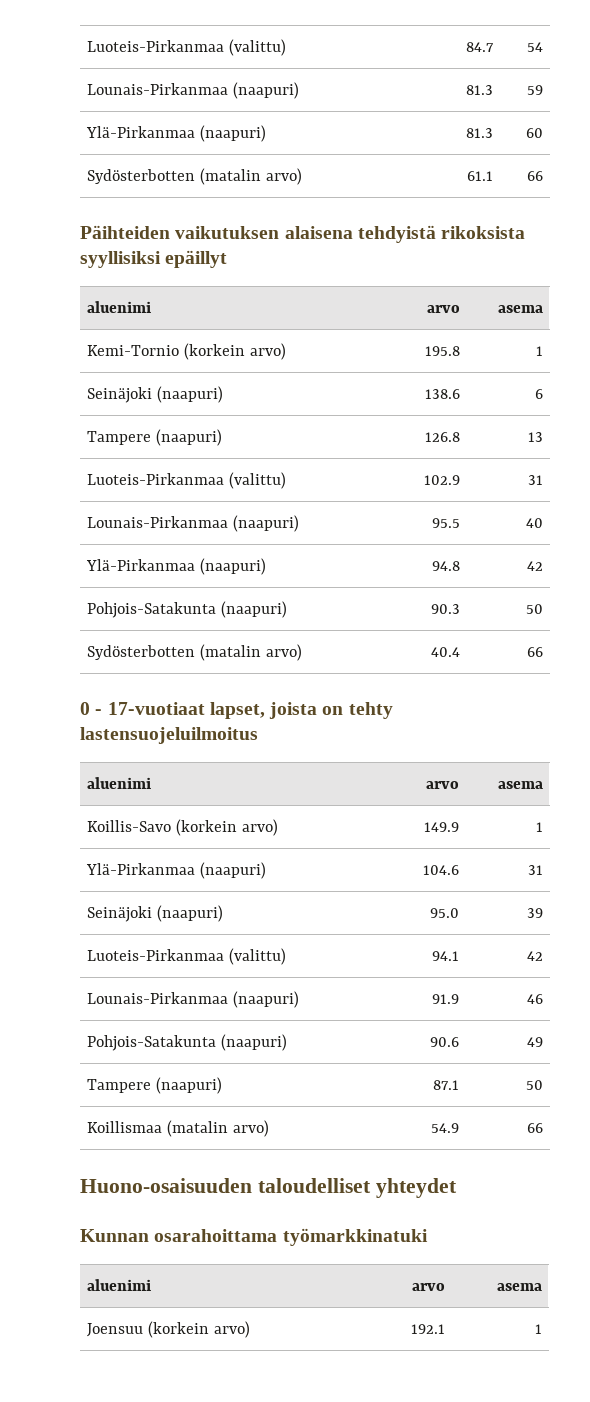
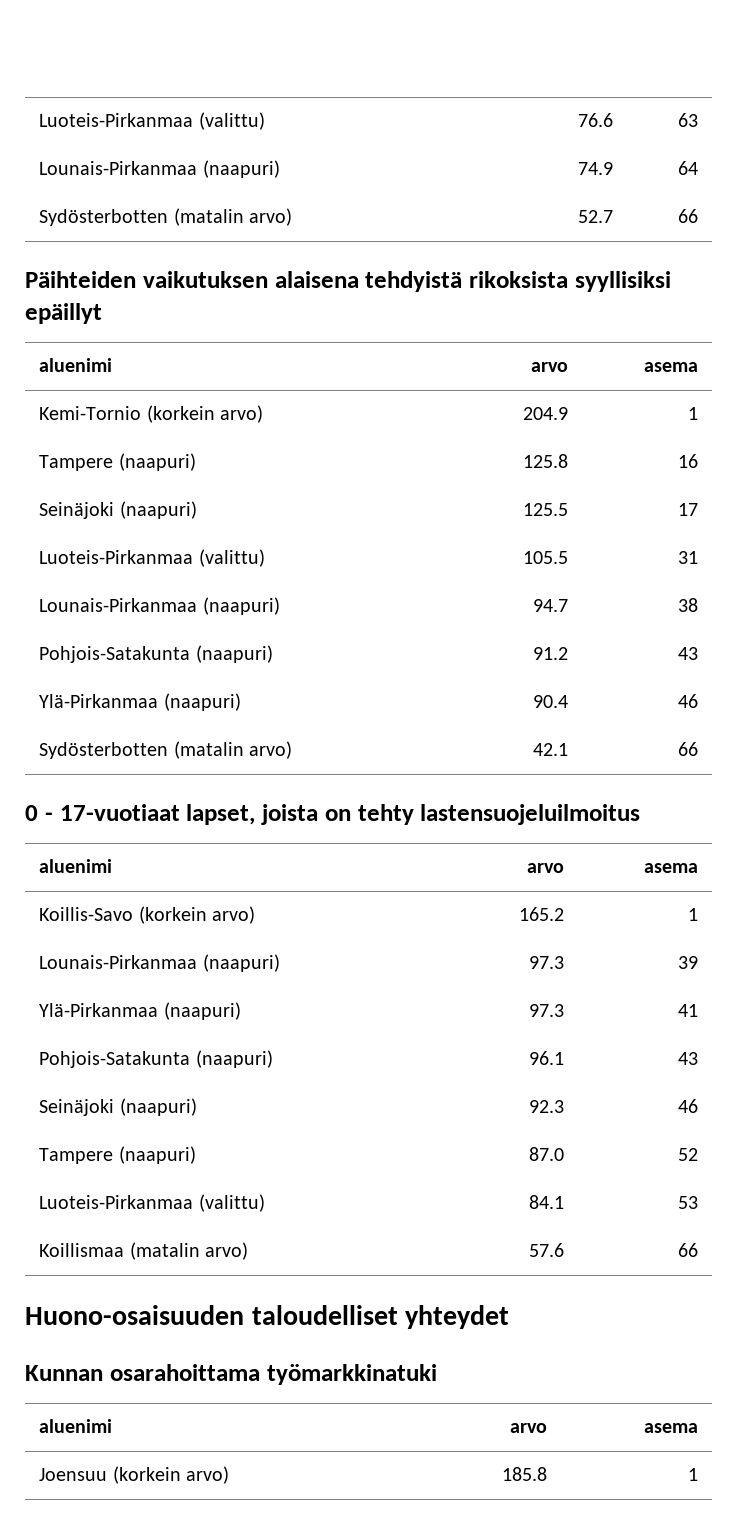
- Luoteis-Pirkanmaa (valittu) | 84.7 | 54
- Lounais-Pirkanmaa (naapuri) | 81.3 | 59
- Ylä-Pirkanmaa (naapuri) | 81.3 | 60
- Sydösterbotten (matalin arvo) | 61.1 | 66
+ Luoteis-Pirkanmaa (valittu) | 76.6 | 63
+ Lounais-Pirkanmaa (naapuri) | 74.9 | 64
+ Sydösterbotten (matalin arvo) | 52.7 | 66
- Kemi-Tornio (korkein arvo) | 195.8 | 1
- Seinäjoki (naapuri) | 138.6 | 6
- Tampere (naapuri) | 126.8 | 13
- Luoteis-Pirkanmaa (valittu) | 102.9 | 31
+ Kemi-Tornio (korkein arvo) | 204.9 | 1
+ Tampere (naapuri) | 125.8 | 16
+ Seinäjoki (naapuri) | 125.5 | 17
+ Luoteis-Pirkanmaa (valittu) | 105.5 | 31
- Lounais-Pirkanmaa (naapuri) | 95.5 | 40
- Ylä-Pirkanmaa (naapuri) | 94.8 | 42
- Pohjois-Satakunta (naapuri) | 90.3 | 50
- Sydösterbotten (matalin arvo) | 40.4 | 66
+ Lounais-Pirkanmaa (naapuri) | 94.7 | 38
+ Pohjois-Satakunta (naapuri) | 91.2 | 43
+ Ylä-Pirkanmaa (naapuri) | 90.4 | 46
+ Sydösterbotten (matalin arvo) | 42.1 | 66
- Koillis-Savo (korkein arvo) | 149.9 | 1
- Ylä-Pirkanmaa (naapuri) | 104.6 | 31
- Seinäjoki (naapuri) | 95.0 | 39
- Luoteis-Pirkanmaa (valittu) | 94.1 | 42
- Lounais-Pirkanmaa (naapuri) | 91.9 | 46
- Pohjois-Satakunta (naapuri) | 90.6 | 49
- Tampere (naapuri) | 87.1 | 50
+ Koillis-Savo (korkein arvo) | 165.2 | 1
+ Lounais-Pirkanmaa (naapuri) | 97.3 | 39
+ Ylä-Pirkanmaa (naapuri) | 97.3 | 41
+ Pohjois-Satakunta (naapuri) | 96.1 | 43
+ Seinäjoki (naapuri) | 92.3 | 46
+ Tampere (naapuri) | 87.0 | 52
+ Luoteis-Pirkanmaa (valittu) | 84.1 | 53
- Koillismaa (matalin arvo) | 54.9 | 66
+ Koillismaa (matalin arvo) | 57.6 | 66
- Joensuu (korkein arvo) | 192.1 | 1
+ Joensuu (korkein arvo) | 185.8 | 1

